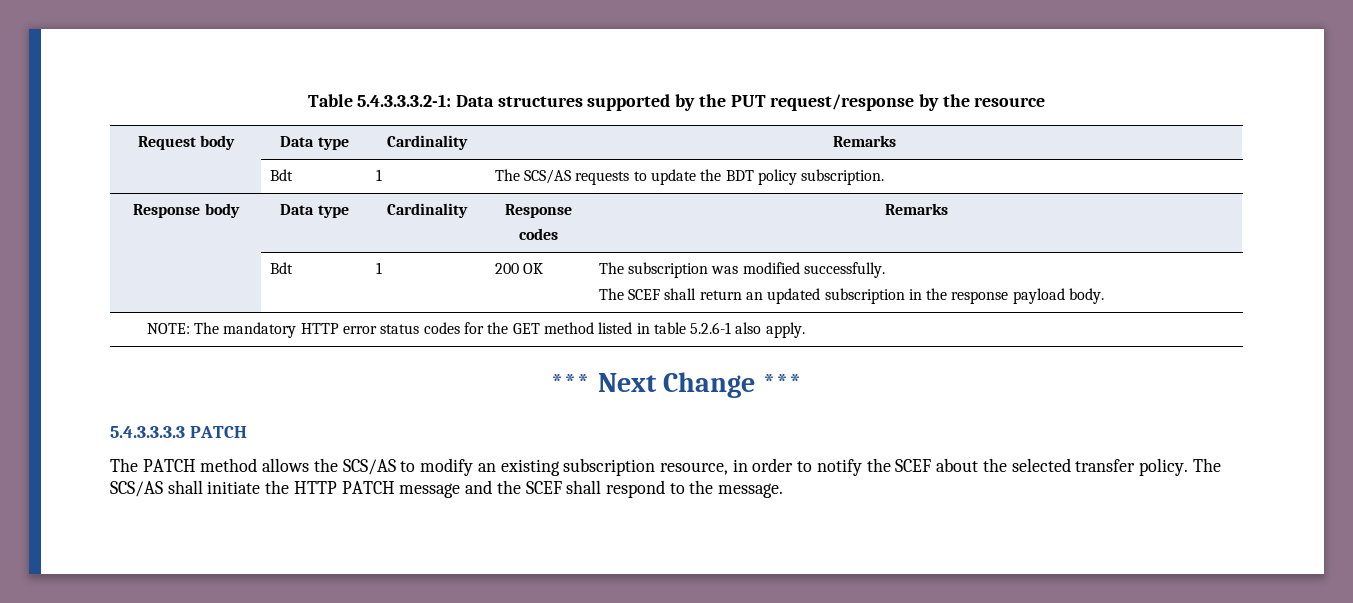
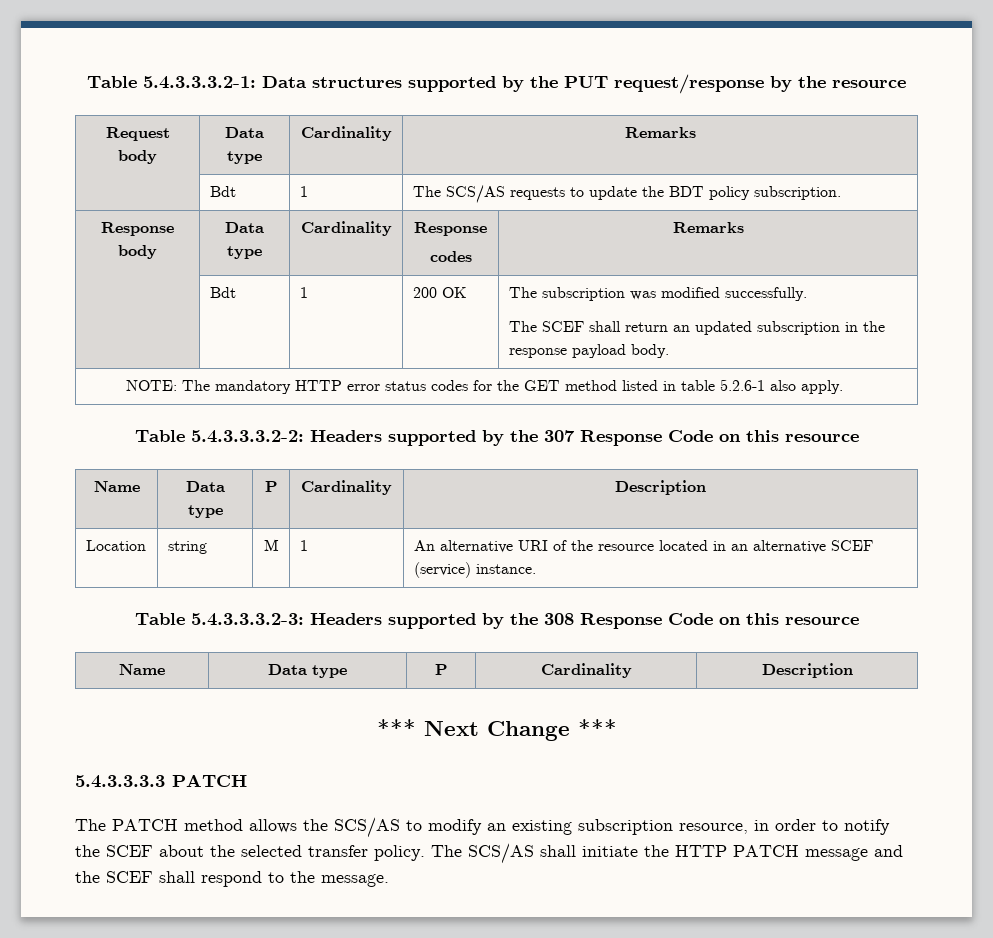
+ Table 5.4.3.3.3.2-2: Headers supported by the 307 Response Code on this resource
+ Name | Data type | P | Cardinality | Description
+ Location | string | M | 1 | An alternative URI of the resource located in an alternative SCEF (service) instance.
+ Table 5.4.3.3.3.2-3: Headers supported by the 308 Response Code on this resource
+ Name | Data type | P | Cardinality | Description

